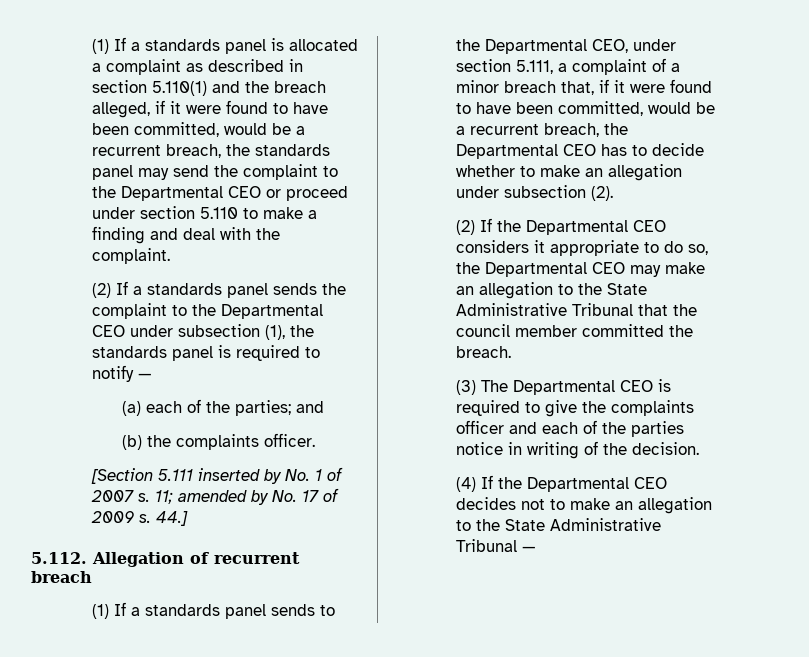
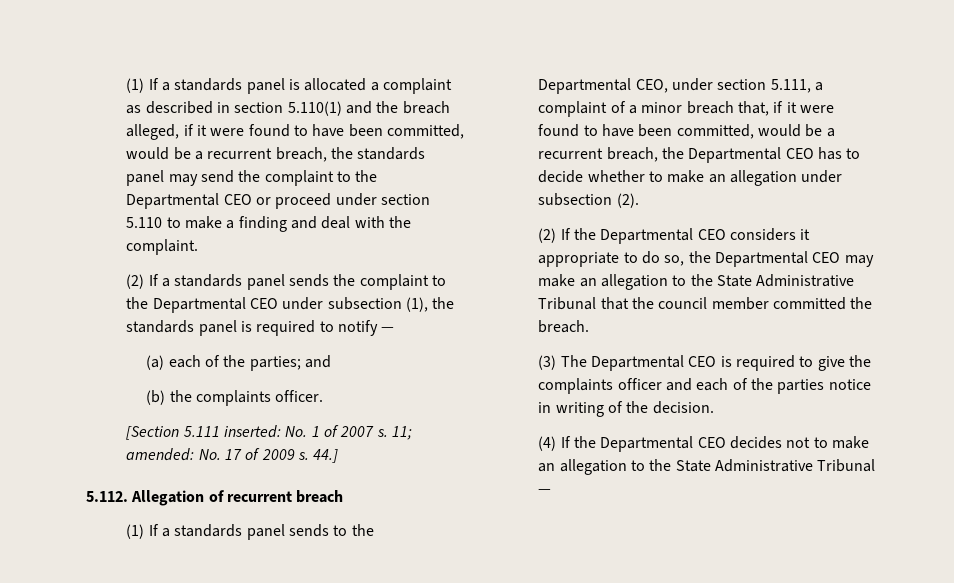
- [Section 5.111 inserted by No. 1 of 2007 s.
+ [Section 5.111 inserted: No. 1 of 2007 s.
- 11; amended by No. 17 of 2009 s.
+ 11; amended: No. 17 of 2009 s.

